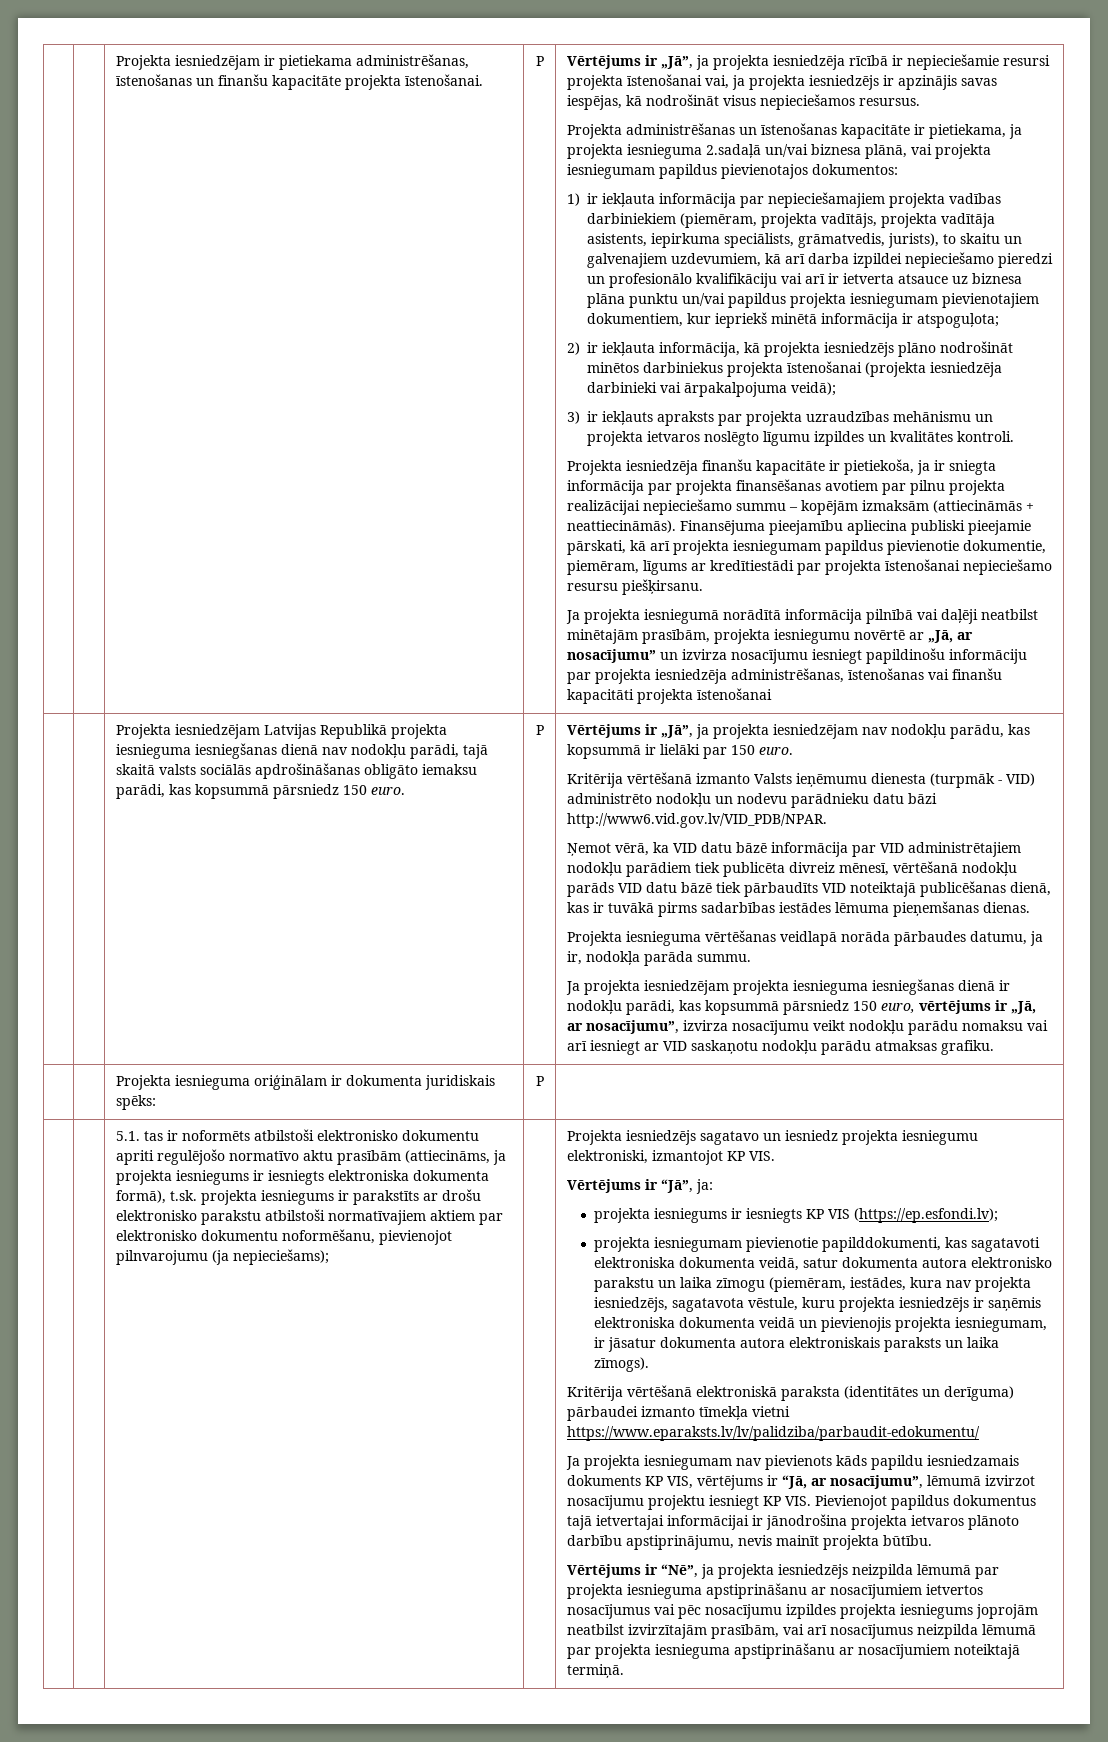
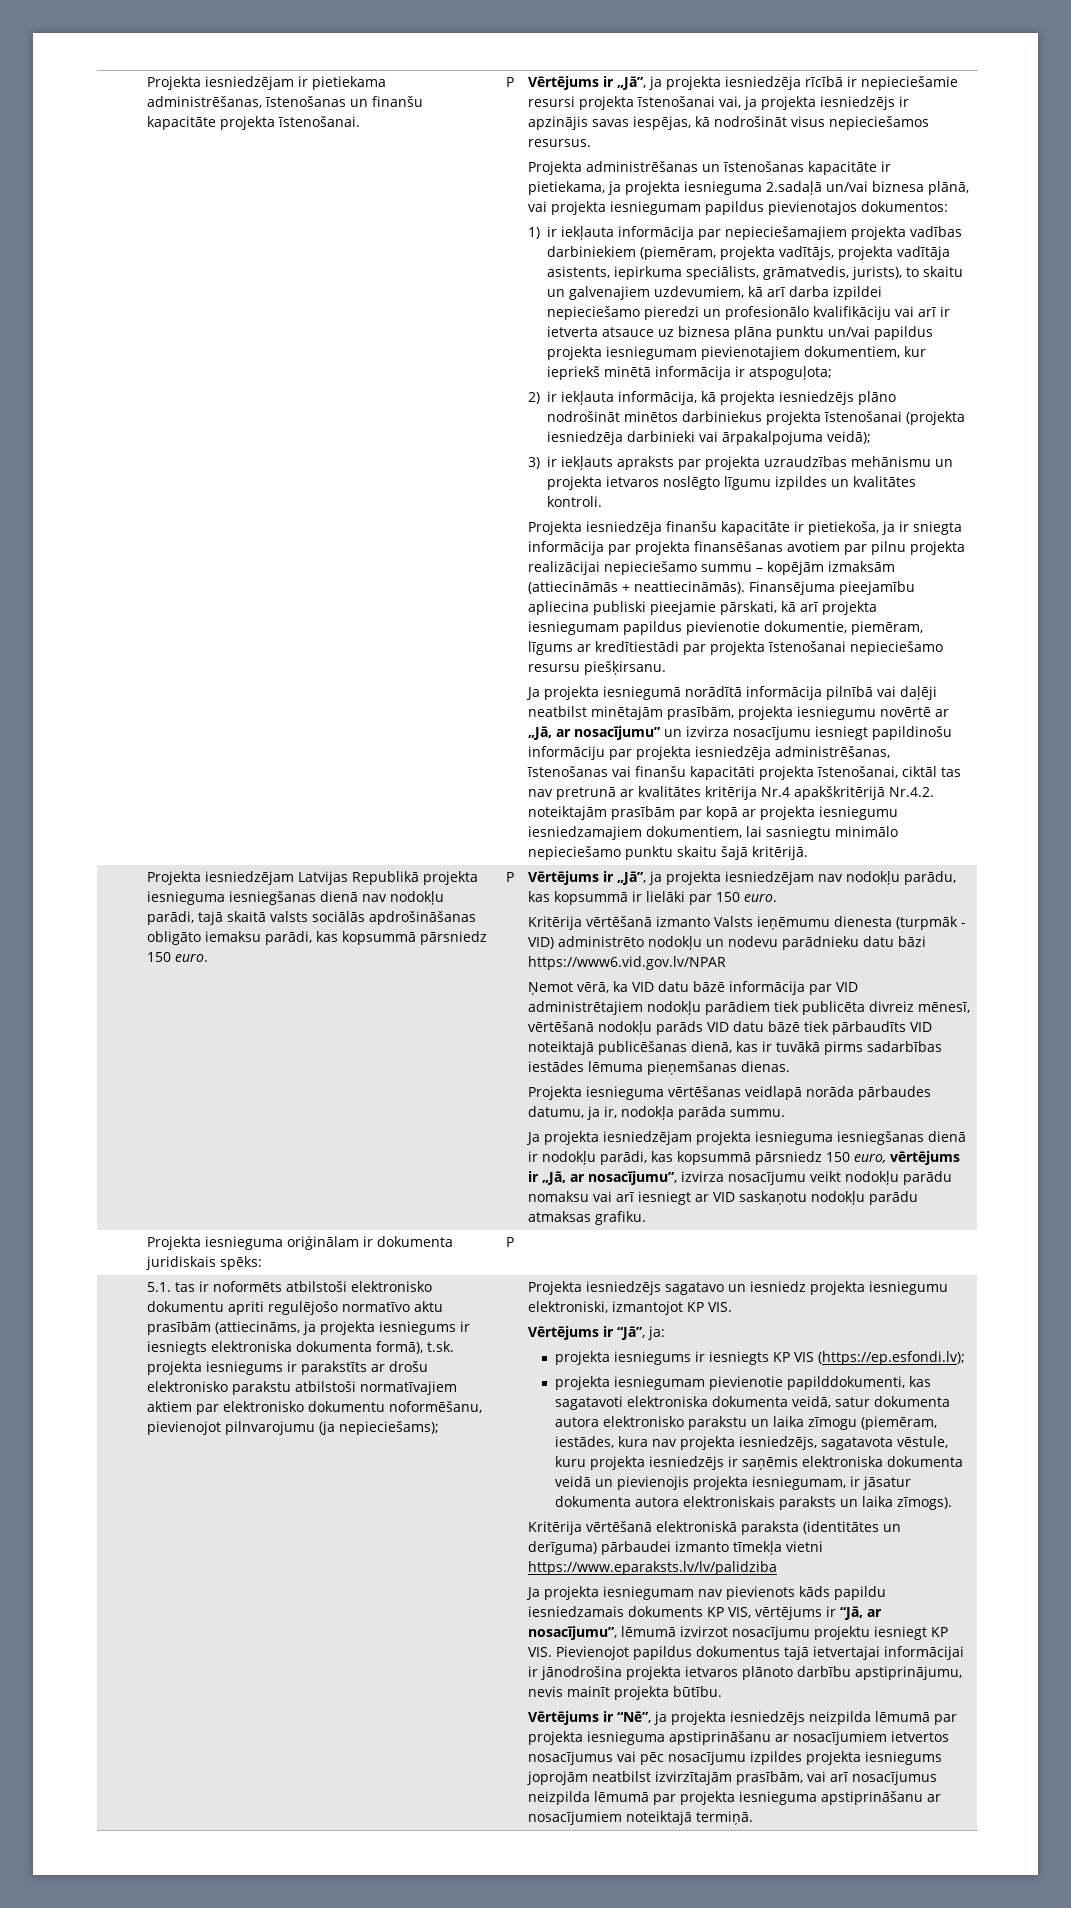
- Ja projekta iesniegumā norādītā informācija pilnībā vai daļēji neatbilst minētajām prasībām, projekta iesniegumu novērtē ar „Jā, ar nosacījumu” un izvirza nosacījumu iesniegt papildinošu informāciju par projekta iesniedzēja administrēšanas, īstenošanas vai finanšu kapacitāti projekta īstenošanai
+ Ja projekta iesniegumā norādītā informācija pilnībā vai daļēji neatbilst minētajām prasībām, projekta iesniegumu novērtē ar „Jā, ar nosacījumu” un izvirza nosacījumu iesniegt papildinošu informāciju par projekta iesniedzēja administrēšanas, īstenošanas vai finanšu kapacitāti projekta īstenošanai, ciktāl tas nav pretrunā ar kvalitātes kritērija Nr.4 apakškritērijā Nr.4.2. noteiktajām prasībām par kopā ar projekta iesniegumu iesniedzamajiem dokumentiem, lai sasniegtu minimālo nepieciešamo punktu skaitu šajā kritērijā.
- Kritērija vērtēšanā izmanto Valsts ieņēmumu dienesta (turpmāk - VID) administrēto nodokļu un nodevu parādnieku datu bāzi http://www6.vid.gov.lv/VID_PDB/NPAR.
+ Kritērija vērtēšanā izmanto Valsts ieņēmumu dienesta (turpmāk - VID) administrēto nodokļu un nodevu parādnieku datu bāzi https://www6.vid.gov.lv/NPAR
- Kritērija vērtēšanā elektroniskā paraksta (identitātes un derīguma) pārbaudei izmanto tīmekļa vietni https://www.eparaksts.lv/lv/palidziba/parbaudit-edokumentu/
+ Kritērija vērtēšanā elektroniskā paraksta (identitātes un derīguma) pārbaudei izmanto tīmekļa vietni https://www.eparaksts.lv/lv/palidziba

